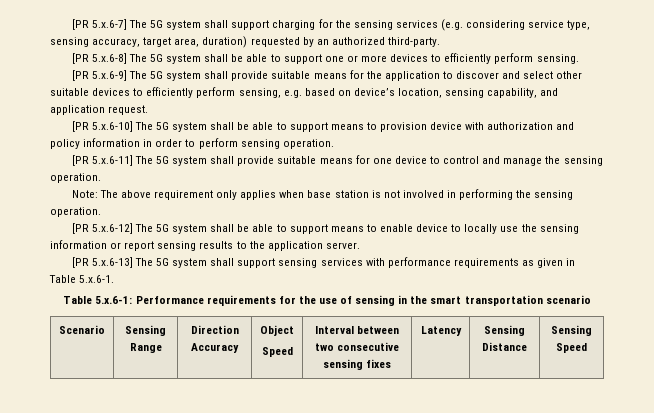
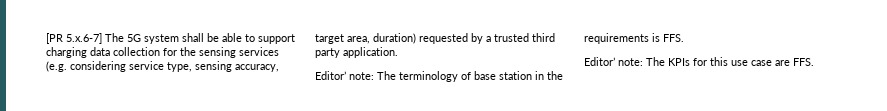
- [PR 5.x.6-7] The 5G system shall support charging for the sensing services (e.g. considering service type, sensing accuracy, target area, duration) requested by an authorized third-party.
- [PR 5.x.6-8] The 5G system shall be able to support one or more devices to efficiently perform sensing.
- [PR 5.x.6-9] The 5G system shall provide suitable means for the application to discover and select other suitable devices to efficiently perform sensing, e.g. based on device’s location, sensing capability, and application request.
- [PR 5.x.6-10] The 5G system shall be able to support means to provision device with authorization and policy information in order to perform sensing operation.
- [PR 5.x.6-11] The 5G system shall provide suitable means for one device to control and manage the sensing operation.
- Note: The above requirement only applies when base station is not involved in performing the sensing operation.
- [PR 5.x.6-12] The 5G system shall be able to support means to enable device to locally use the sensing information or report sensing results to the application server.
- [PR 5.x.6-13] The 5G system shall support sensing services with performance requirements as given in Table 5.x.6-1.
- Table 5.x.6-1: Performance requirements for the use of sensing in the smart transportation scenario
- Scenario | Sensing Range | Direction Accuracy | Object
- Speed | Interval between two consecutive sensing fixes | Latency | Sensing Distance | Sensing Speed
+ [PR 5.x.6-7] The 5G system shall be able to support charging data collection for the sensing services (e.g. considering service type, sensing accuracy, target area, duration) requested by a trusted third party application.
+ Editor’ note: The terminology of base station in the requirements is FFS.
+ Editor’ note: The KPIs for this use case are FFS.

